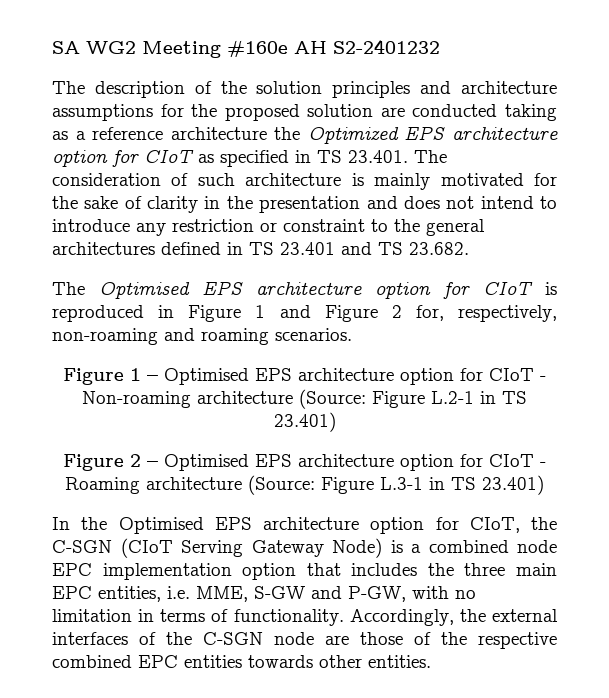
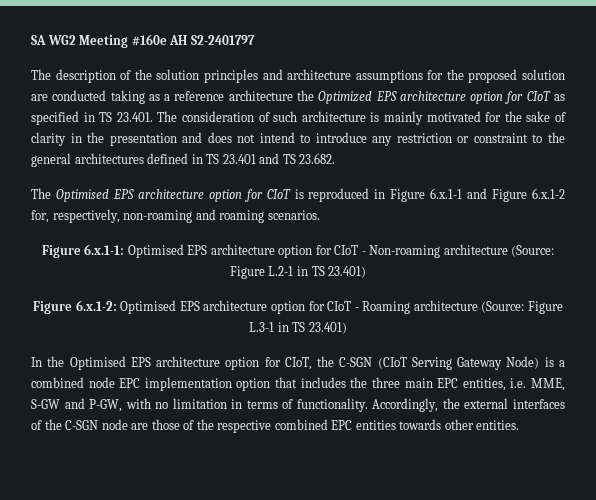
- SA WG2 Meeting #160e AH S2-2401232
+ SA WG2 Meeting #160e AH S2-2401797
- The Optimised EPS architecture option for CIoT is reproduced in Figure 1 and Figure 2 for, respectively, non-roaming and roaming scenarios.
+ The Optimised EPS architecture option for CIoT is reproduced in Figure 6.x.1-1 and Figure 6.x.1-2 for, respectively, non-roaming and roaming scenarios.
- Figure 1 – Optimised EPS architecture option for CIoT - Non-roaming architecture (Source: Figure L.2-1 in TS 23.401)
+ Figure 6.x.1-1: Optimised EPS architecture option for CIoT - Non-roaming architecture (Source: Figure L.2-1 in TS 23.401)
- Figure 2 – Optimised EPS architecture option for CIoT - Roaming architecture (Source: Figure L.3-1 in TS 23.401)
+ Figure 6.x.1-2: Optimised EPS architecture option for CIoT - Roaming architecture (Source: Figure L.3-1 in TS 23.401)

